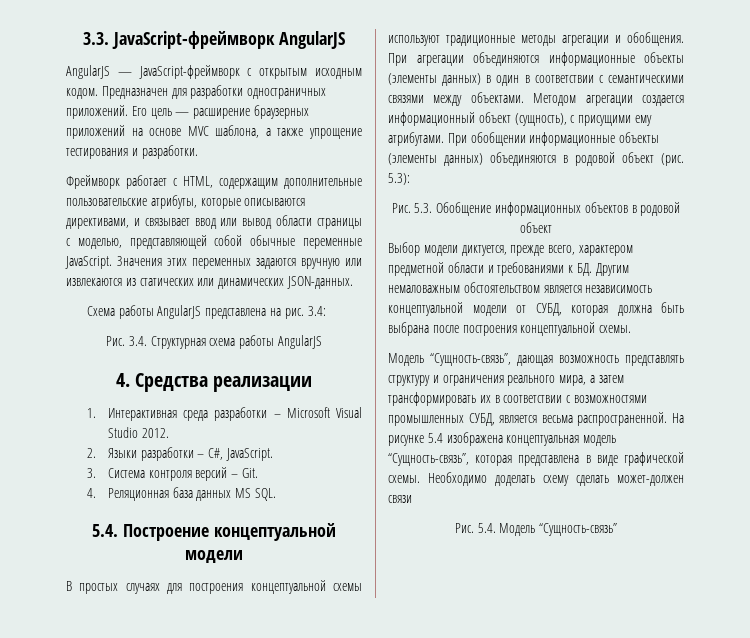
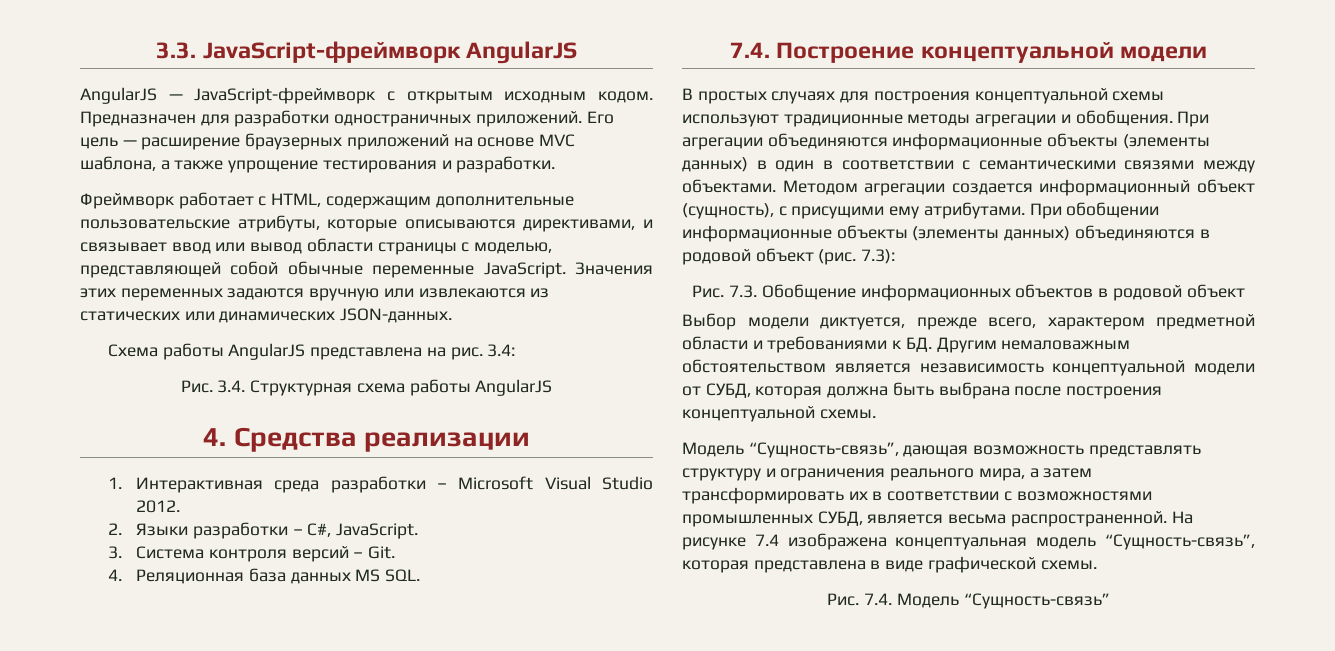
- 5.4. Построение концептуальной модели
+ 7.4. Построение концептуальной модели
- 5.3):
- Рис. 5.3. Обобщение информационных объектов в родовой объект
+ 7.3):
+ Рис. 7.3. Обобщение информационных объектов в родовой объект
- На рисунке 5.4 изображена концептуальная модель “Сущность-связь”, которая представлена в виде графической схемы. Необходимо доделать схему сделать может-должен связи
- Рис. 5.4. Модель “Сущность-связь”
+ На рисунке 7.4 изображена концептуальная модель “Сущность-связь”, которая представлена в виде графической схемы.
+ Рис. 7.4. Модель “Сущность-связь”

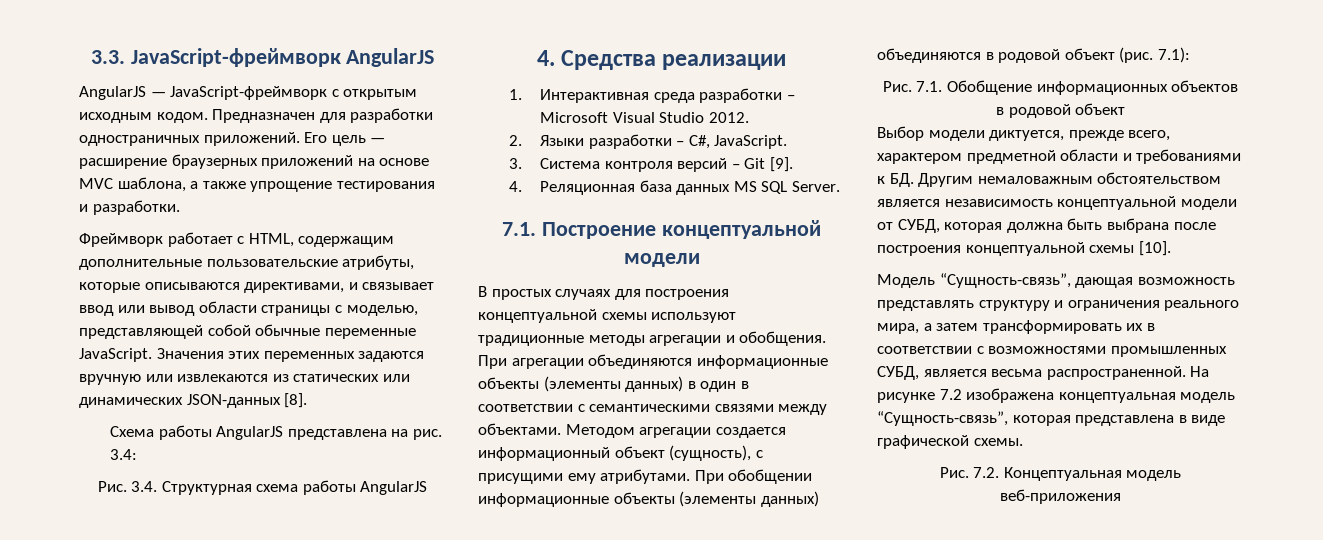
- Значения этих переменных задаются вручную или извлекаются из статических или динамических JSON-данных.
+ Значения этих переменных задаются вручную или извлекаются из статических или динамических JSON-данных [8].
- 3. Система контроля версий – Git.
+ 3. Система контроля версий – Git [9].
- 4. Реляционная база данных MS SQL.
- 7.4. Построение концептуальной модели
+ 4. Реляционная база данных MS SQL Server.
+ 7.1. Построение концептуальной модели
- 7.3):
- Рис. 7.3. Обобщение информационных объектов в родовой объект
+ 7.1):
+ Рис. 7.1. Обобщение информационных объектов в родовой объект
- Выбор модели диктуется, прежде всего, характером предметной области и требованиями к БД. Другим немаловажным обстоятельством является независимость концептуальной модели от СУБД, которая должна быть выбрана после построения концептуальной схемы.
+ Выбор модели диктуется, прежде всего, характером предметной области и требованиями к БД. Другим немаловажным обстоятельством является независимость концептуальной модели от СУБД, которая должна быть выбрана после построения концептуальной схемы [10].
- На рисунке 7.4 изображена концептуальная модель “Сущность-связь”, которая представлена в виде графической схемы.
+ На рисунке 7.2 изображена концептуальная модель “Сущность-связь”, которая представлена в виде графической схемы.
- Рис. 7.4. Модель “Сущность-связь”
+ Рис. 7.2. Концептуальная модель веб-приложения

